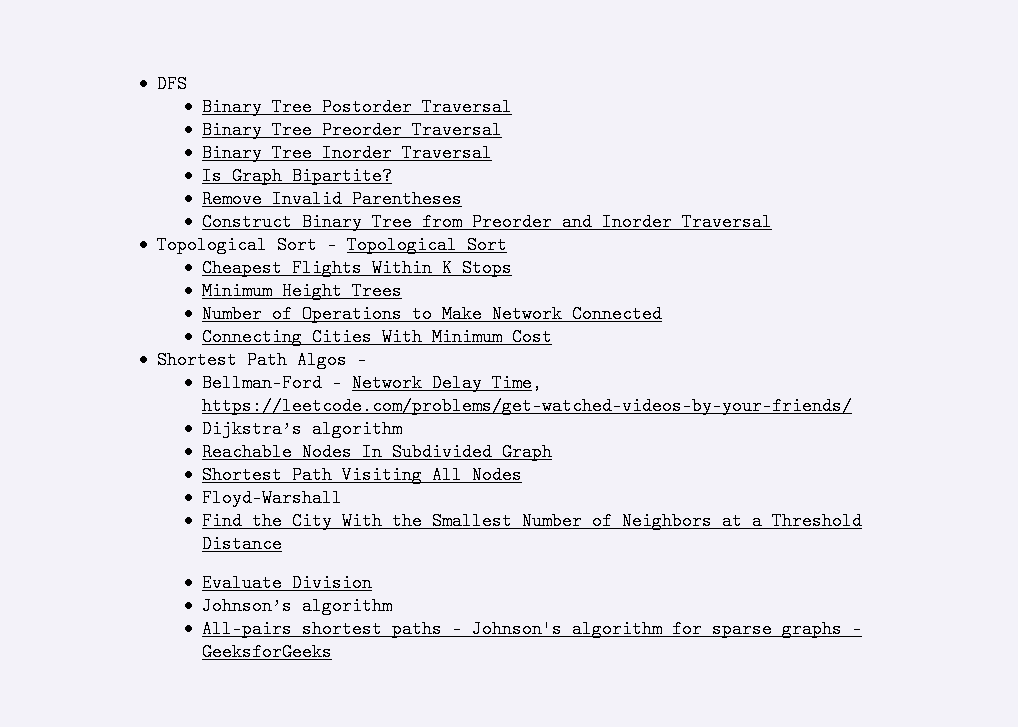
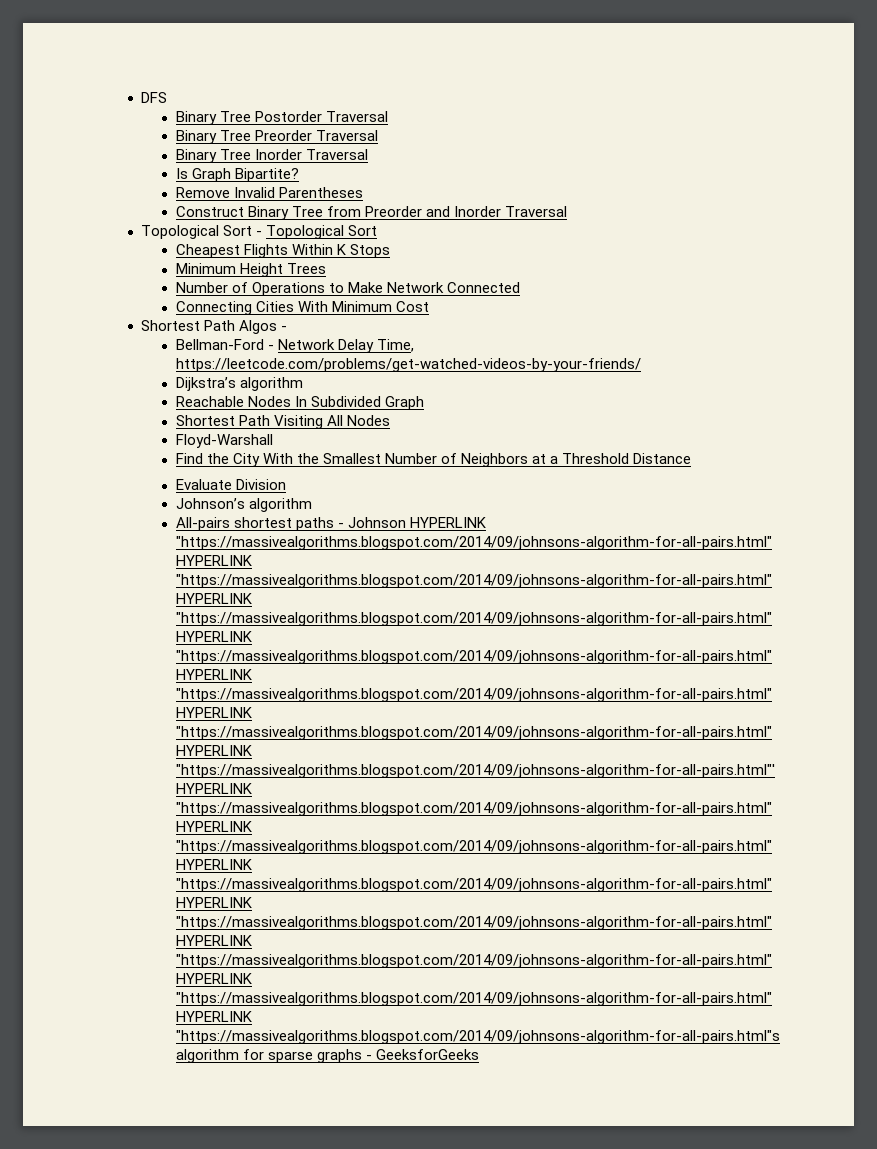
- All-pairs shortest paths - Johnson's algorithm for sparse graphs - GeeksforGeeks
+ All-pairs shortest paths - Johnson HYPERLINK "https://massivealgorithms.blogspot.com/2014/09/johnsons-algorithm-for-all-pairs.html" HYPERLINK "https://massivealgorithms.blogspot.com/2014/09/johnsons-algorithm-for-all-pairs.html" HYPERLINK "https://massivealgorithms.blogspot.com/2014/09/johnsons-algorithm-for-all-pairs.html" HYPERLINK "https://massivealgorithms.blogspot.com/2014/09/johnsons-algorithm-for-all-pairs.html" HYPERLINK "https://massivealgorithms.blogspot.com/2014/09/johnsons-algorithm-for-all-pairs.html" HYPERLINK "https://massivealgorithms.blogspot.com/2014/09/johnsons-algorithm-for-all-pairs.html" HYPERLINK "https://massivealgorithms.blogspot.com/2014/09/johnsons-algorithm-for-all-pairs.html"' HYPERLINK "https://massivealgorithms.blogspot.com/2014/09/johnsons-algorithm-for-all-pairs.html" HYPERLINK "https://massivealgorithms.blogspot.com/2014/09/johnsons-algorithm-for-all-pairs.html" HYPERLINK "https://massivealgorithms.blogspot.com/2014/09/johnsons-algorithm-for-all-pairs.html" HYPERLINK "https://massivealgorithms.blogspot.com/2014/09/johnsons-algorithm-for-all-pairs.html" HYPERLINK "https://massivealgorithms.blogspot.com/2014/09/johnsons-algorithm-for-all-pairs.html" HYPERLINK "https://massivealgorithms.blogspot.com/2014/09/johnsons-algorithm-for-all-pairs.html" HYPERLINK "https://massivealgorithms.blogspot.com/2014/09/johnsons-algorithm-for-all-pairs.html"s algorithm for sparse graphs - GeeksforGeeks

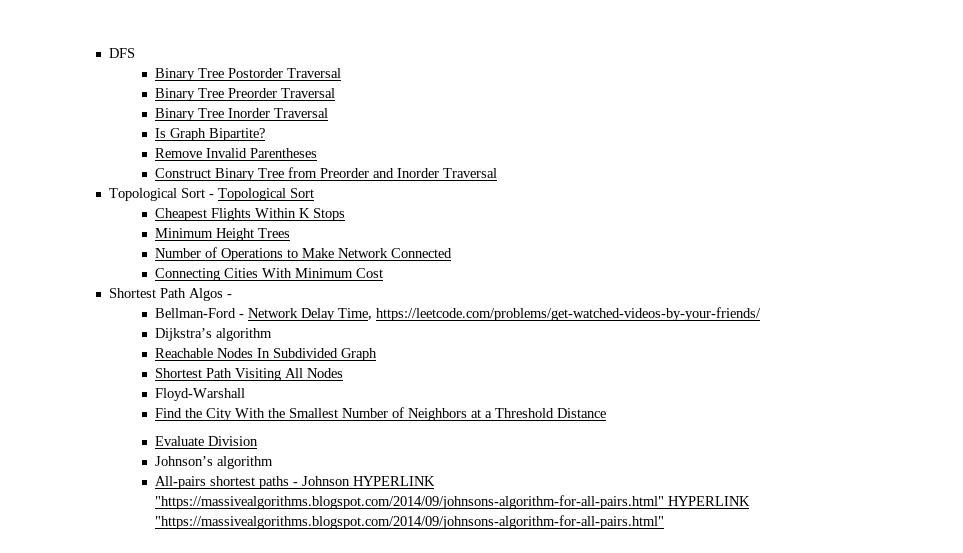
- All-pairs shortest paths - Johnson HYPERLINK "https://massivealgorithms.blogspot.com/2014/09/johnsons-algorithm-for-all-pairs.html" HYPERLINK "https://massivealgorithms.blogspot.com/2014/09/johnsons-algorithm-for-all-pairs.html" HYPERLINK "https://massivealgorithms.blogspot.com/2014/09/johnsons-algorithm-for-all-pairs.html" HYPERLINK "https://massivealgorithms.blogspot.com/2014/09/johnsons-algorithm-for-all-pairs.html" HYPERLINK "https://massivealgorithms.blogspot.com/2014/09/johnsons-algorithm-for-all-pairs.html" HYPERLINK "https://massivealgorithms.blogspot.com/2014/09/johnsons-algorithm-for-all-pairs.html" HYPERLINK "https://massivealgorithms.blogspot.com/2014/09/johnsons-algorithm-for-all-pairs.html"' HYPERLINK "https://massivealgorithms.blogspot.com/2014/09/johnsons-algorithm-for-all-pairs.html" HYPERLINK "https://massivealgorithms.blogspot.com/2014/09/johnsons-algorithm-for-all-pairs.html" HYPERLINK "https://massivealgorithms.blogspot.com/2014/09/johnsons-algorithm-for-all-pairs.html" HYPERLINK "https://massivealgorithms.blogspot.com/2014/09/johnsons-algorithm-for-all-pairs.html" HYPERLINK "https://massivealgorithms.blogspot.com/2014/09/johnsons-algorithm-for-all-pairs.html" HYPERLINK "https://massivealgorithms.blogspot.com/2014/09/johnsons-algorithm-for-all-pairs.html" HYPERLINK "https://massivealgorithms.blogspot.com/2014/09/johnsons-algorithm-for-all-pairs.html"s algorithm for sparse graphs - GeeksforGeeks
+ All-pairs shortest paths - Johnson HYPERLINK "https://massivealgorithms.blogspot.com/2014/09/johnsons-algorithm-for-all-pairs.html" HYPERLINK "https://massivealgorithms.blogspot.com/2014/09/johnsons-algorithm-for-all-pairs.html"

